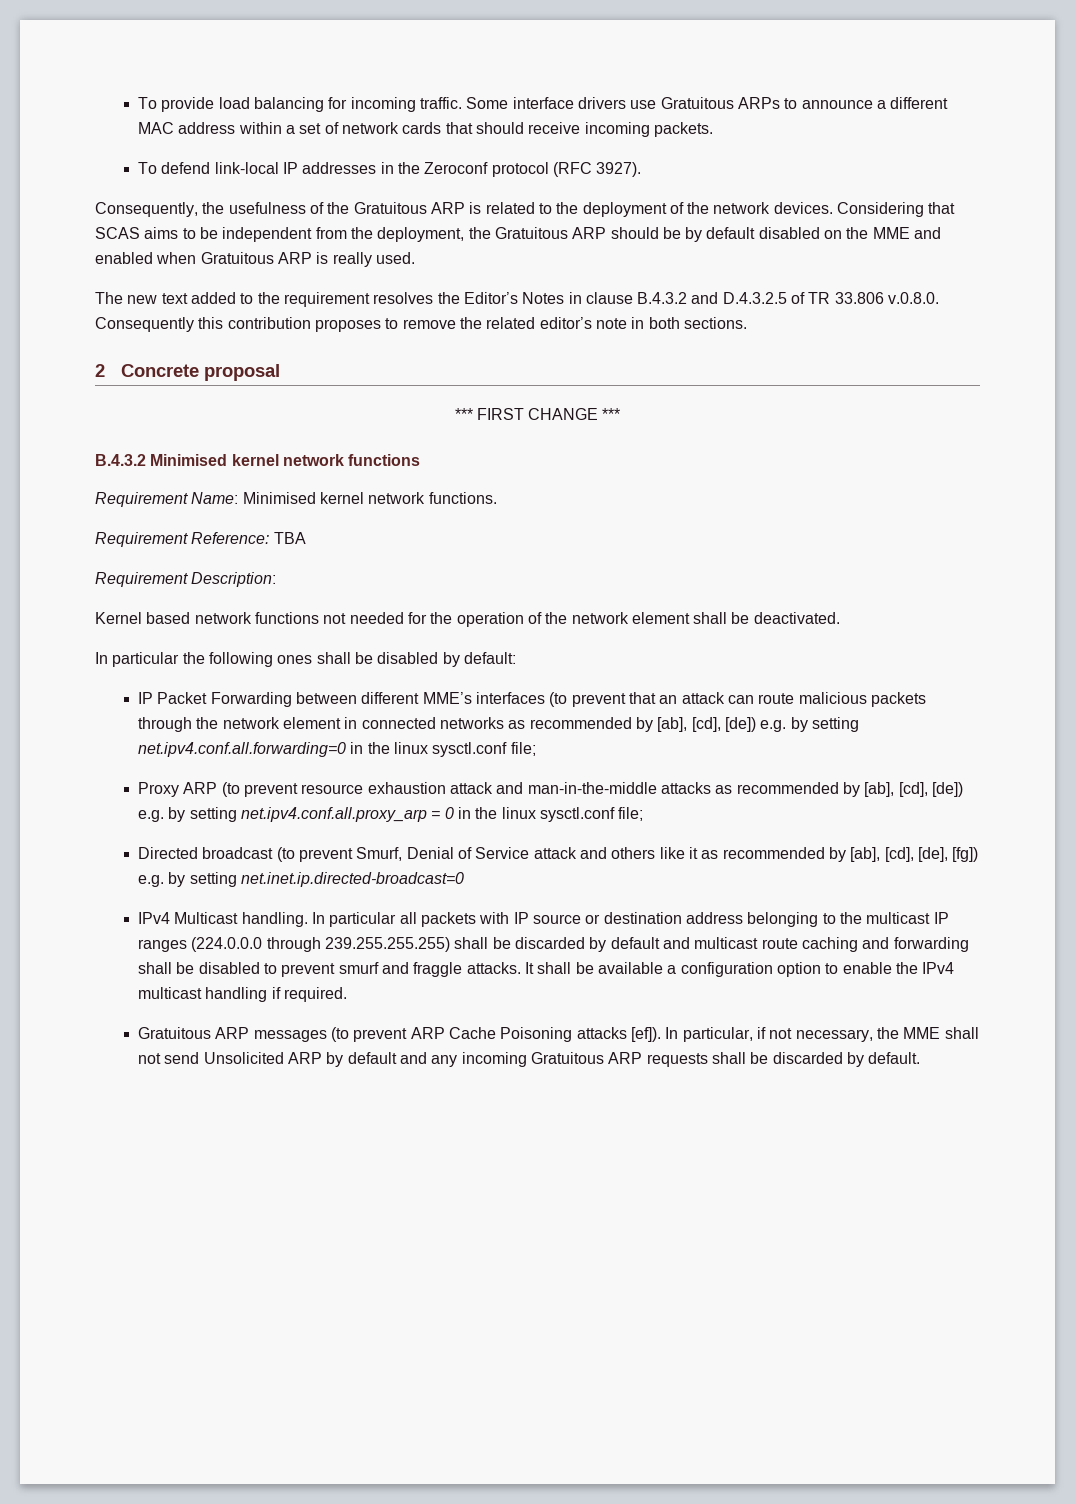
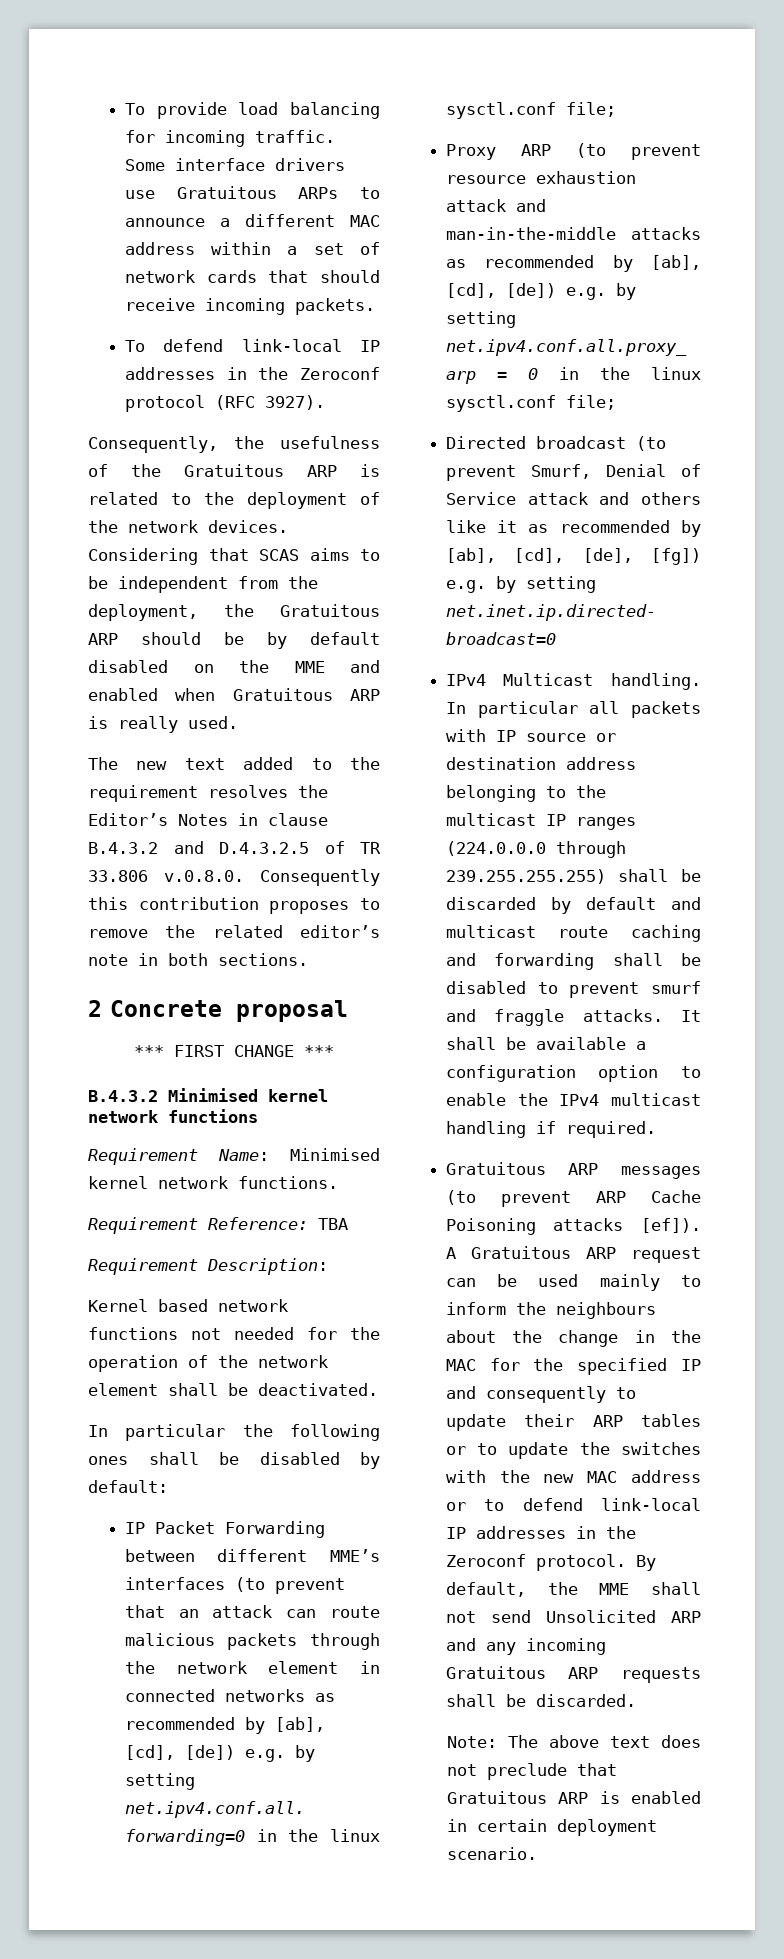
- In particular, if not necessary, the MME shall not send Unsolicited ARP by default and any incoming Gratuitous ARP requests shall be discarded by default.
+ A Gratuitous ARP request can be used mainly to inform the neighbours about the change in the MAC for the specified IP and consequently to update their ARP tables or to update the switches with the new MAC address or to defend link-local IP addresses in the Zeroconf protocol. By default, the MME shall not send Unsolicited ARP and any incoming Gratuitous ARP requests shall be discarded.
+ Note: The above text does not preclude that Gratuitous ARP is enabled in certain deployment scenario.

